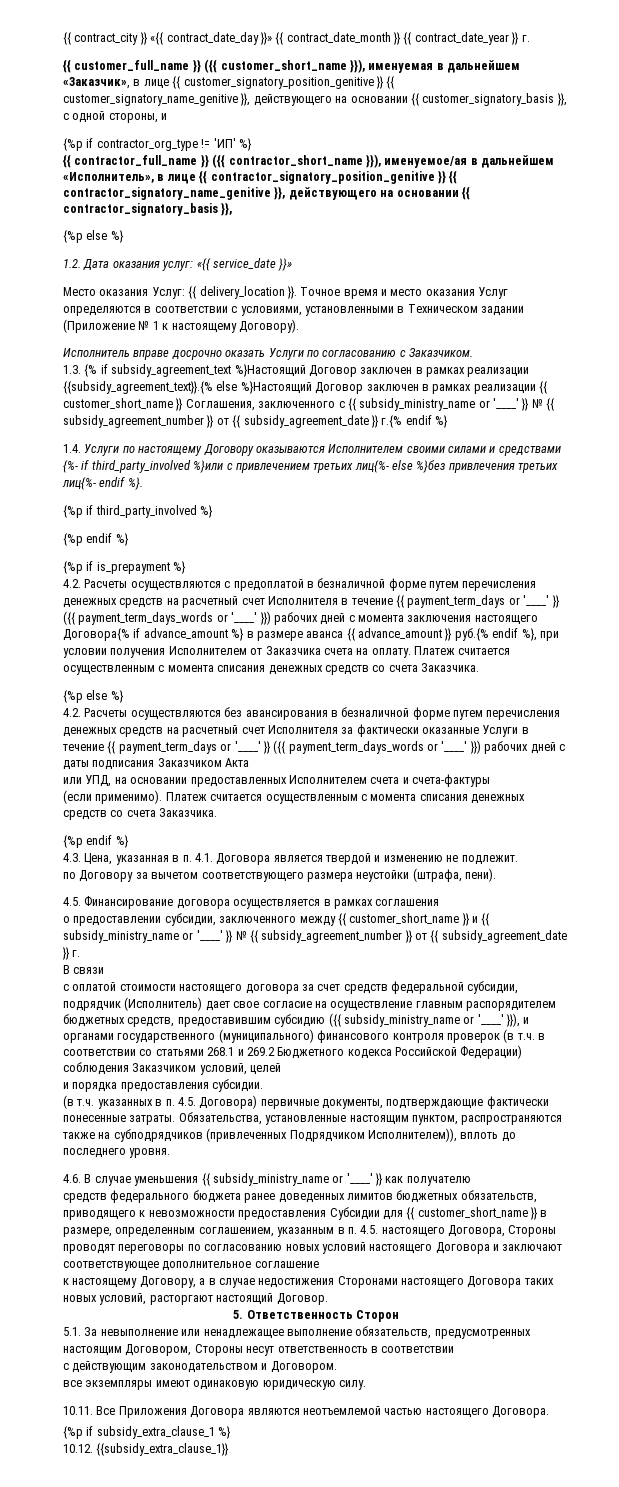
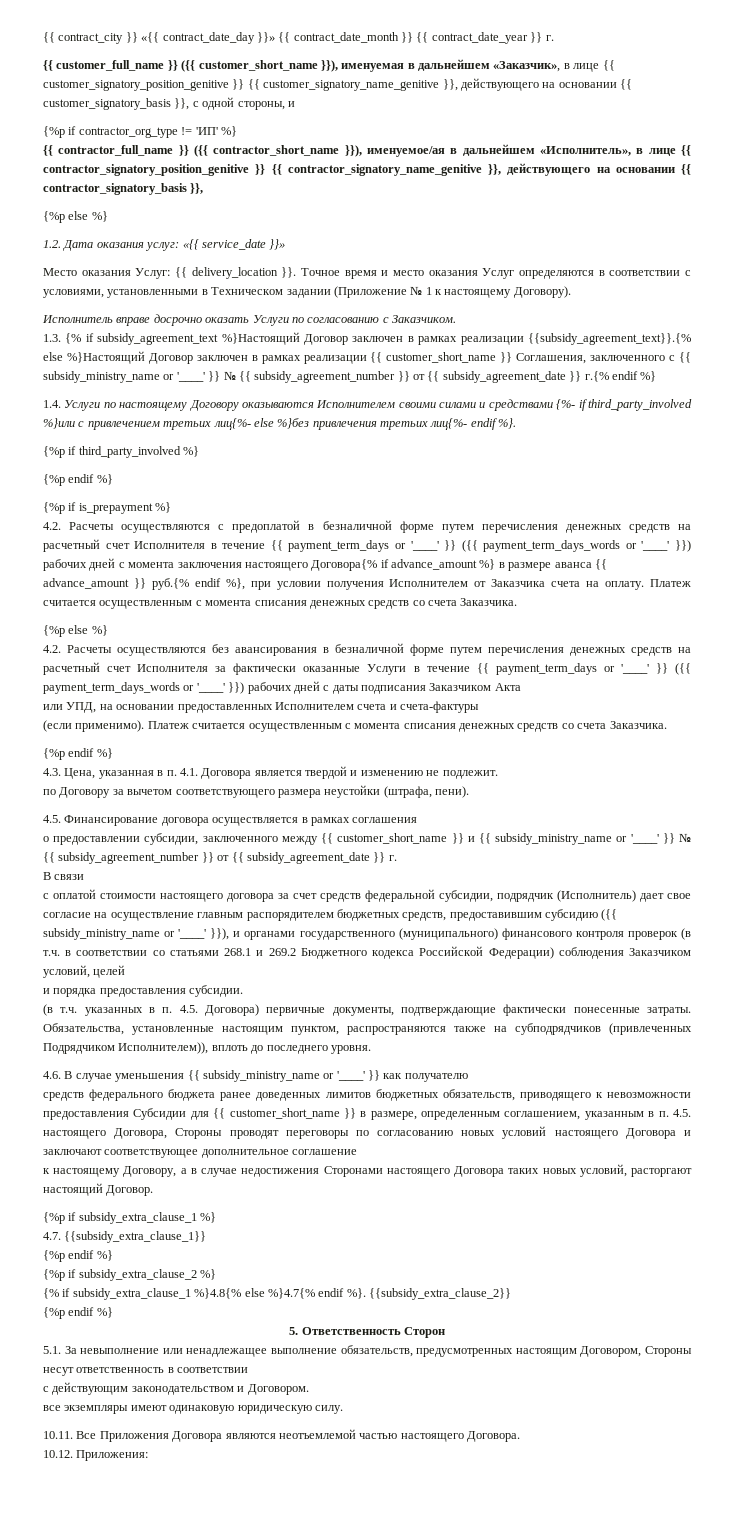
+ {%p if subsidy_extra_clause_1 %}
+ 4.7. {{subsidy_extra_clause_1}}
+ {%p endif %}
+ {%p if subsidy_extra_clause_2 %}
+ {% if subsidy_extra_clause_1 %}4.8{% else %}4.7{% endif %}. {{subsidy_extra_clause_2}}
+ {%p endif %}
- {%p if subsidy_extra_clause_1 %}
- 10.12. {{subsidy_extra_clause_1}}
+ 10.12. Приложения:

